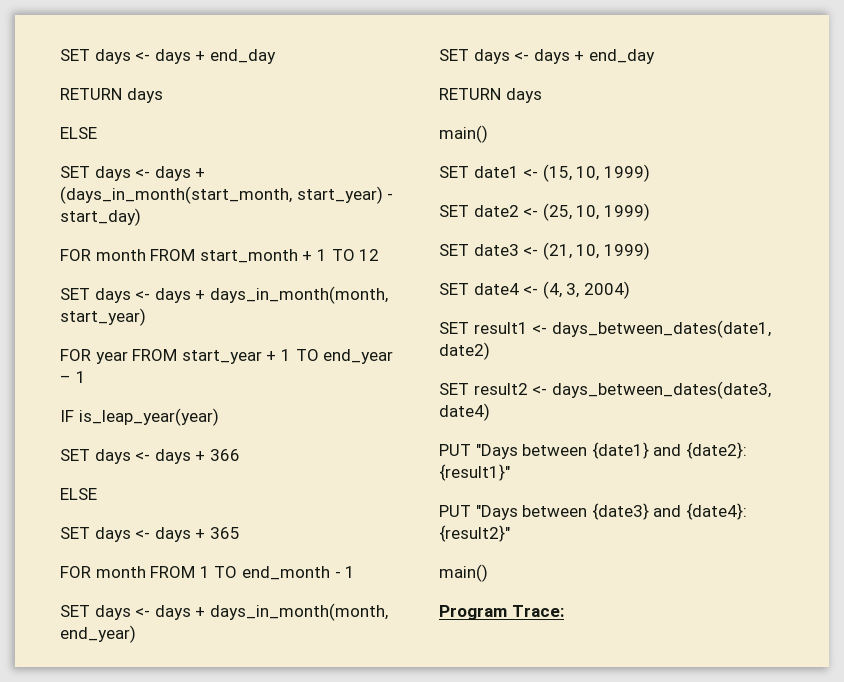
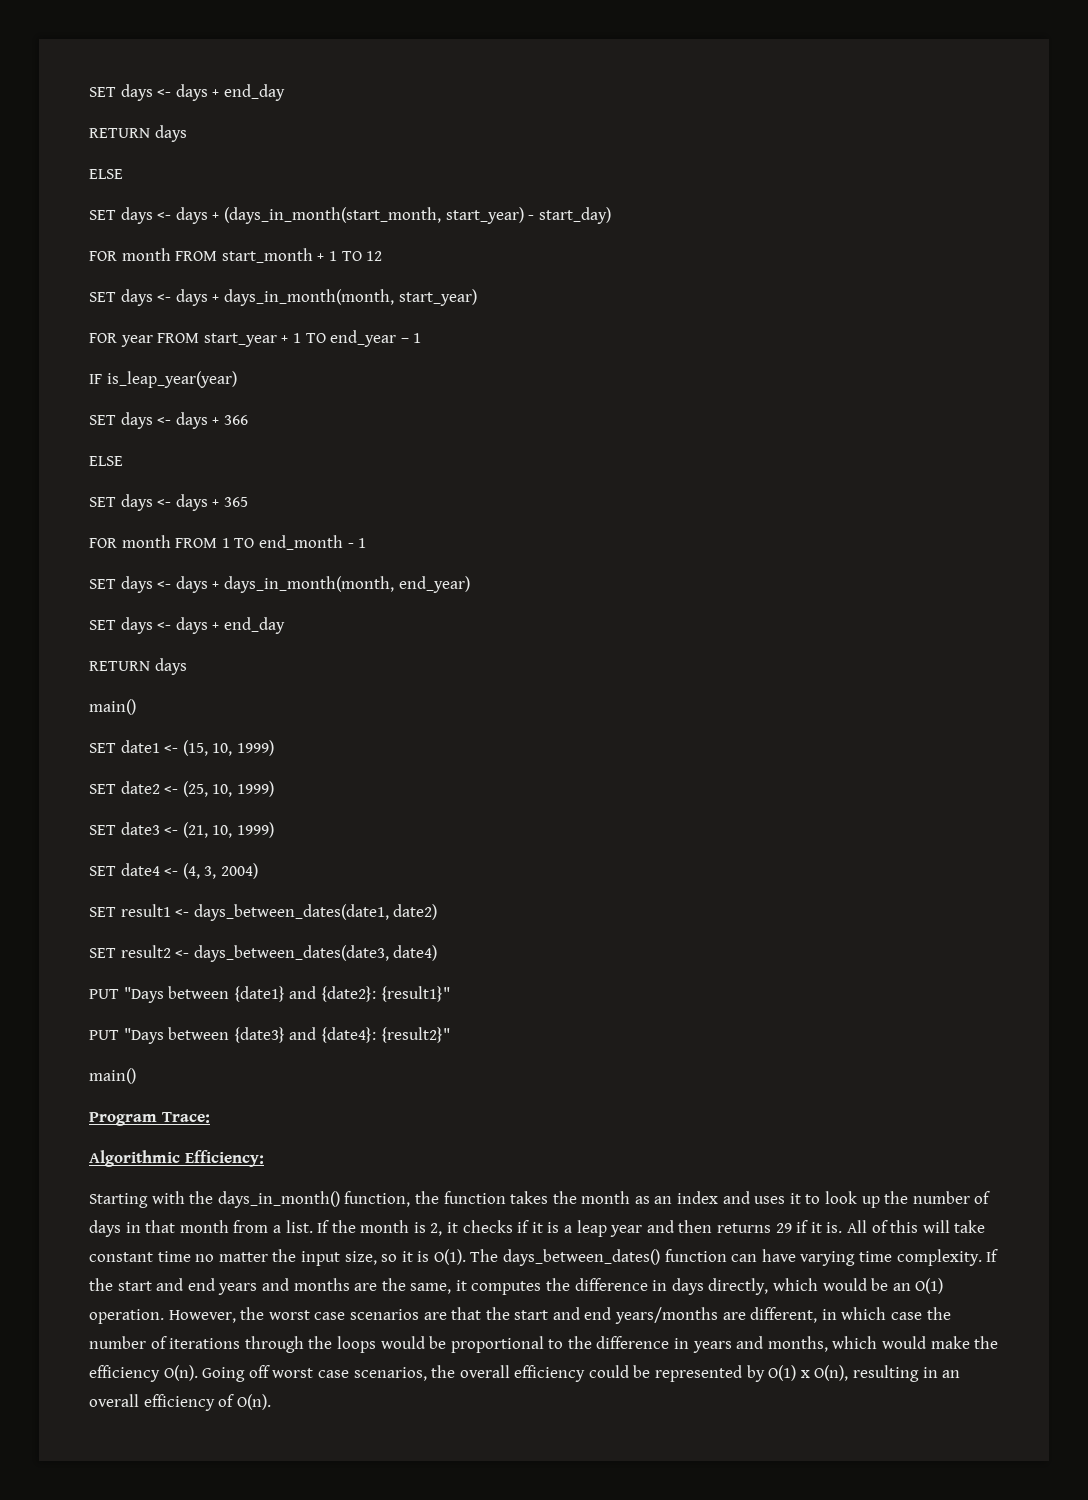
+ Algorithmic Efficiency:
+ Starting with the days_in_month() function, the function takes the month as an index and uses it to look up the number of days in that month from a list. If the month is 2, it checks if it is a leap year and then returns 29 if it is. All of this will take constant time no matter the input size, so it is O(1). The days_between_dates() function can have varying time complexity. If the start and end years and months are the same, it computes the difference in days directly, which would be an O(1) operation. However, the worst case scenarios are that the start and end years/months are different, in which case the number of iterations through the loops would be proportional to the difference in years and months, which would make the efficiency O(n). Going off worst case scenarios, the overall efficiency could be represented by O(1) x O(n), resulting in an overall efficiency of O(n).

